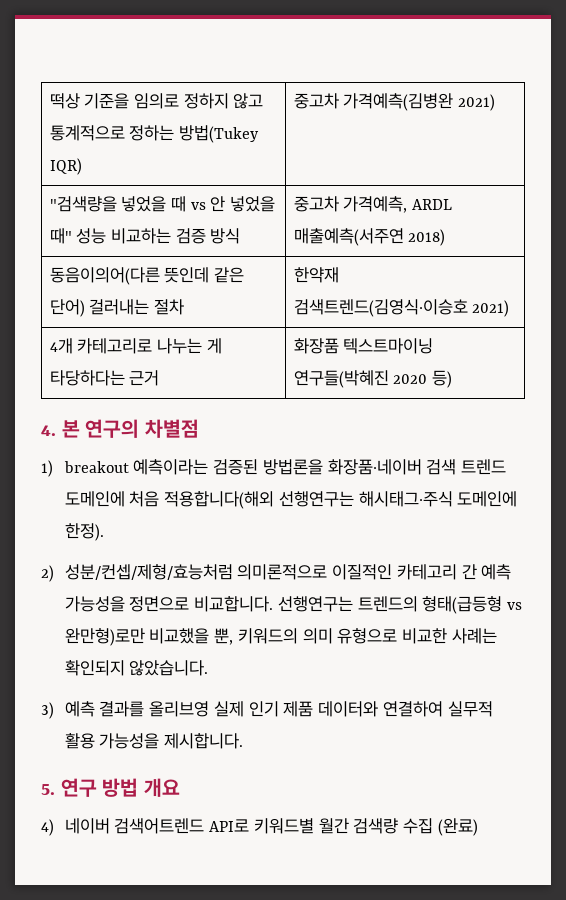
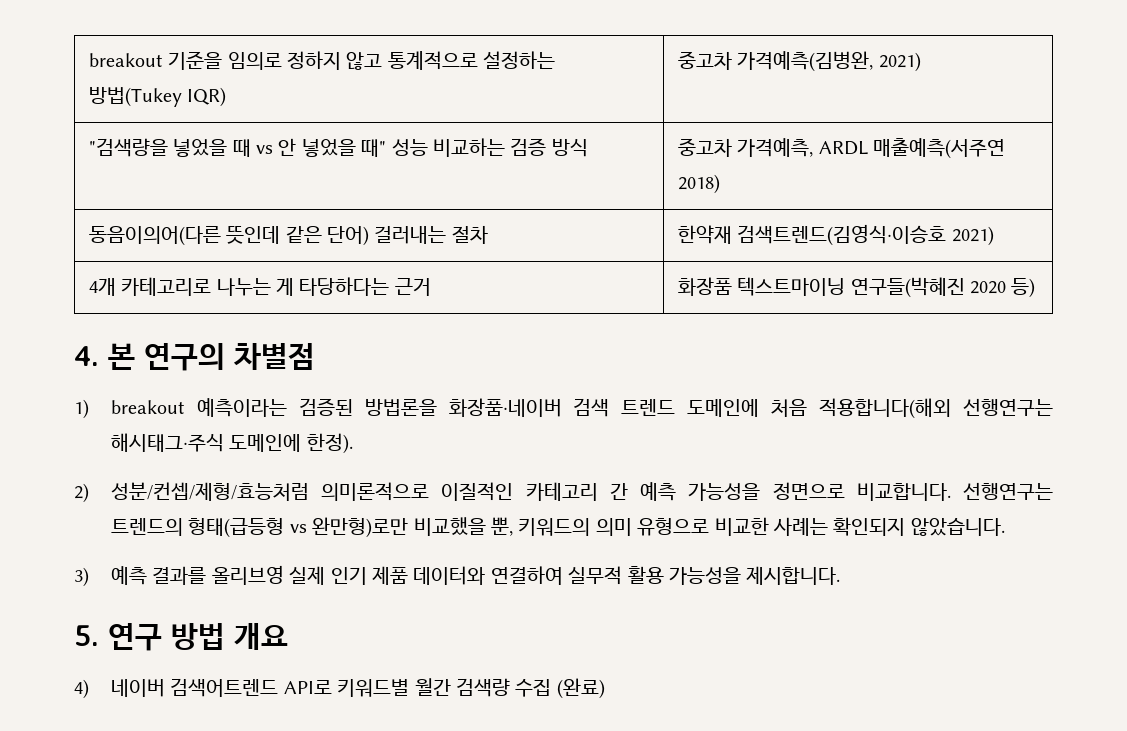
- 떡상 기준을 임의로 정하지 않고 통계적으로 정하는 방법(Tukey IQR) | 중고차 가격예측(김병완 2021)
+ breakout 기준을 임의로 정하지 않고 통계적으로 설정하는 방법(Tukey IQR) | 중고차 가격예측(김병완, 2021)

